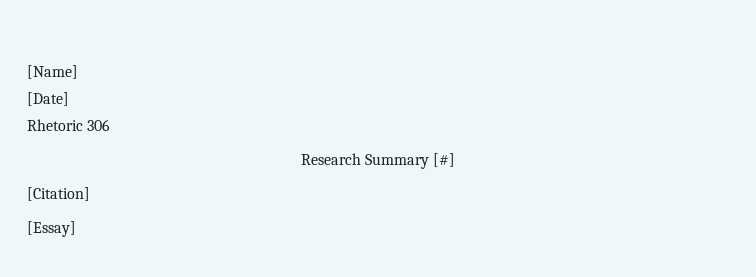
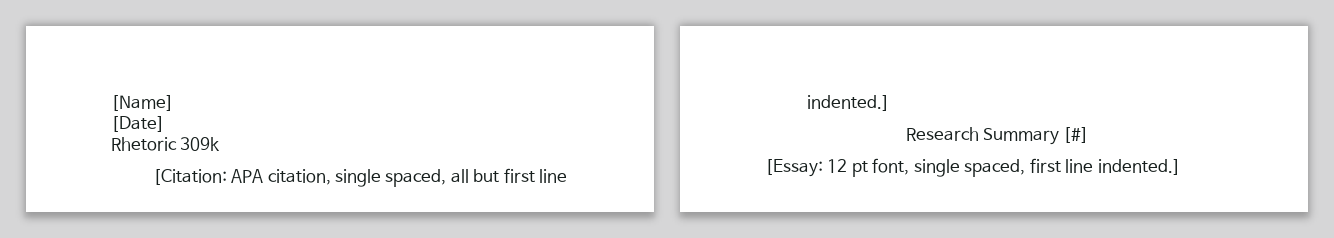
- Rhetoric 306
+ Rhetoric 309k
+ [Citation: APA citation, single spaced, all but first line indented.]
  Research Summary [#]
- [Citation]
- [Essay]
+ [Essay: 12 pt font, single spaced, first line indented.]

